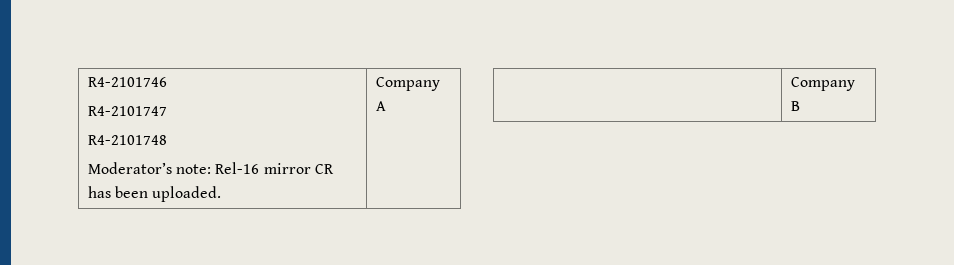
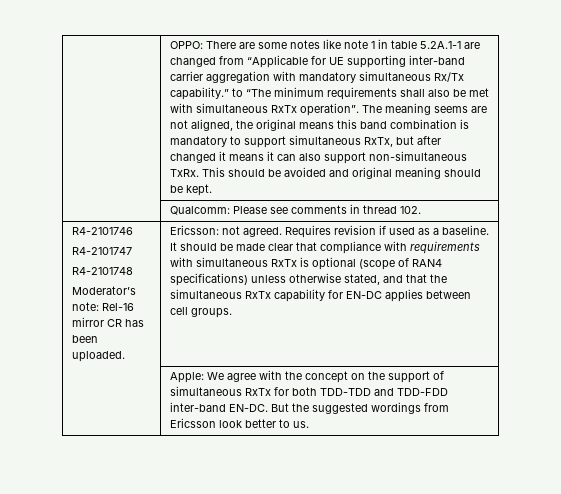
+ OPPO: There are some notes like note 1 in table 5.2A.1-1 are changed from “Applicable for UE supporting inter-band carrier aggregation with mandatory simultaneous Rx/Tx capability.” to “The minimum requirements shall also be met with simultaneous RxTx operation”. The meaning seems are not aligned, the original means this band combination is mandatory to support simultaneous RxTx, but after changed it means it can also support non-simultaneous TxRx. This should be avoided and original meaning should be kept.
+ | Qualcomm: Please see comments in thread 102.
- Company A
- | Company B
+ Ericsson: not agreed. Requires revision if used as a baseline. It should be made clear that compliance with requirements with simultaneous RxTx is optional (scope of RAN4 specifications) unless otherwise stated, and that the simultaneous RxTx capability for EN-DC applies between cell groups.
+ | Apple: We agree with the concept on the support of simultaneous RxTx for both TDD-TDD and TDD-FDD inter-band EN-DC. But the suggested wordings from Ericsson look better to us.

